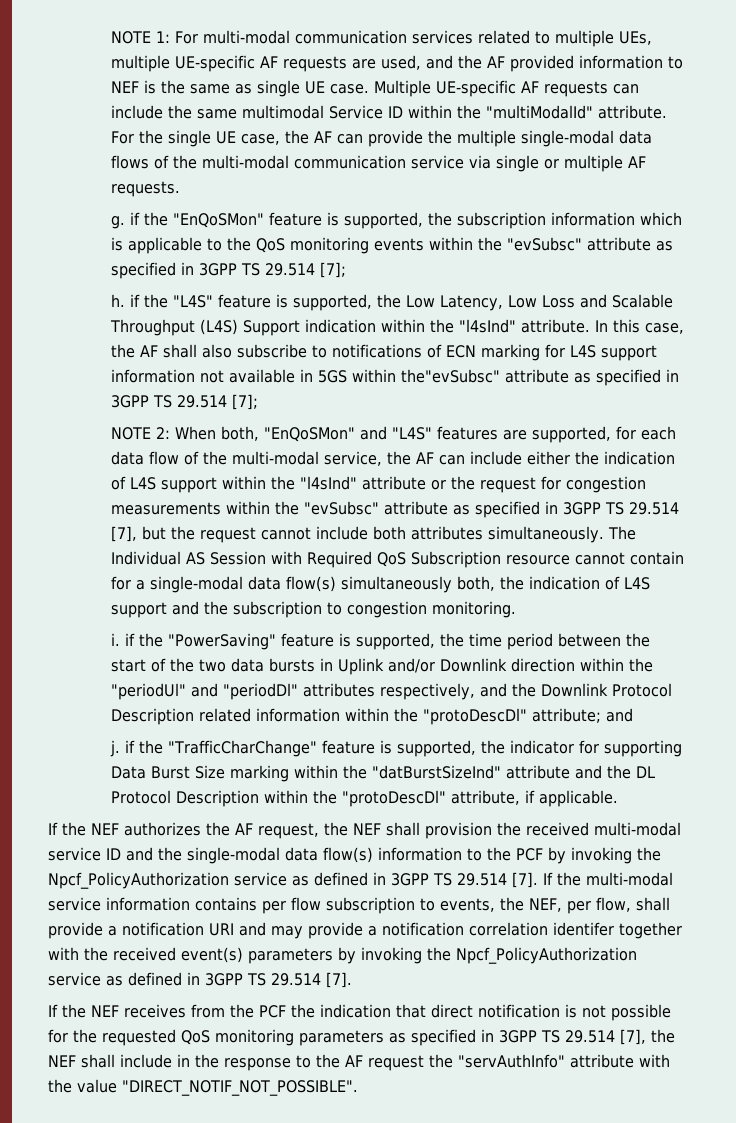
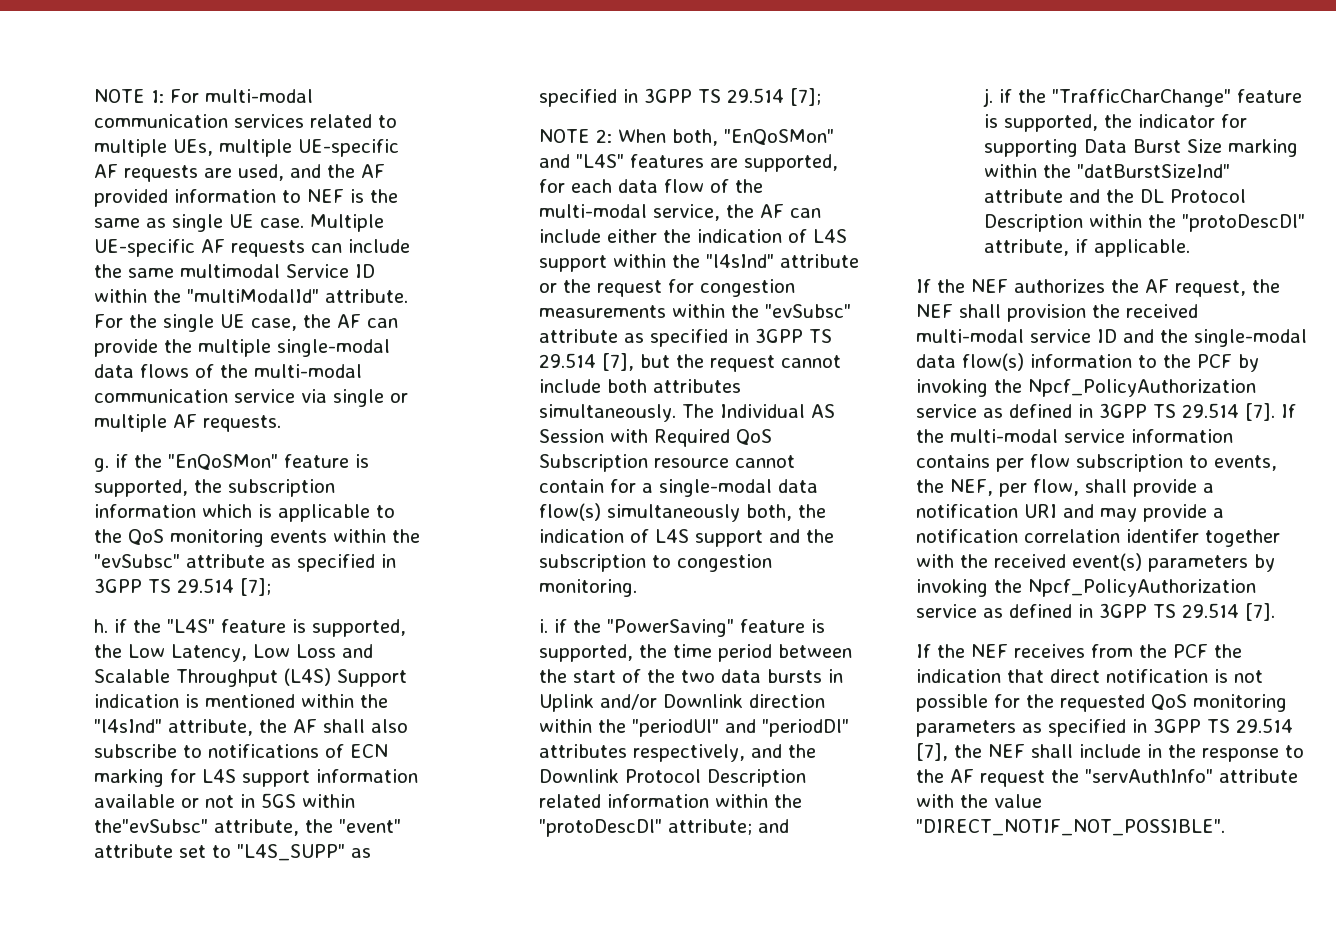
- h. if the "L4S" feature is supported, the Low Latency, Low Loss and Scalable Throughput (L4S) Support indication within the "l4sInd" attribute. In this case, the AF shall also subscribe to notifications of ECN marking for L4S support information not available in 5GS within the"evSubsc" attribute as specified in 3GPP TS 29.514 [7];
+ h. if the "L4S" feature is supported, the Low Latency, Low Loss and Scalable Throughput (L4S) Support indication is mentioned within the "l4sInd" attribute, the AF shall also subscribe to notifications of ECN marking for L4S support information available or not in 5GS within the"evSubsc" attribute, the "event" attribute set to "L4S_SUPP" as specified in 3GPP TS 29.514 [7];

